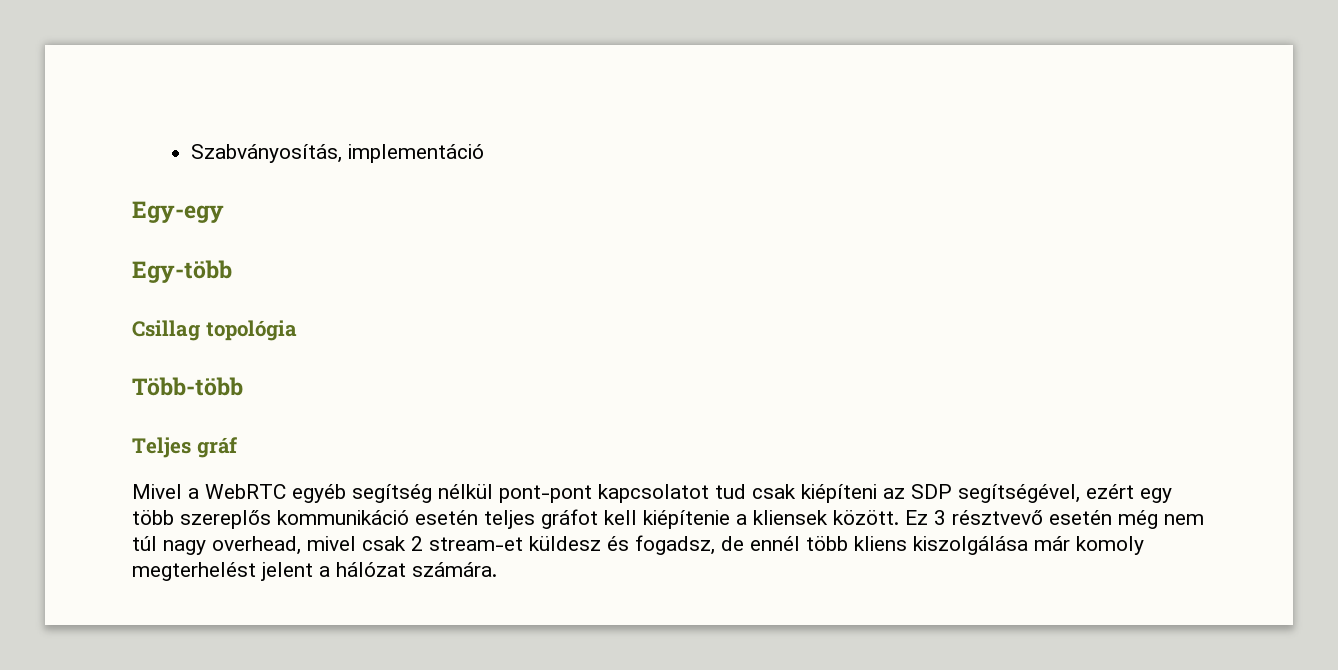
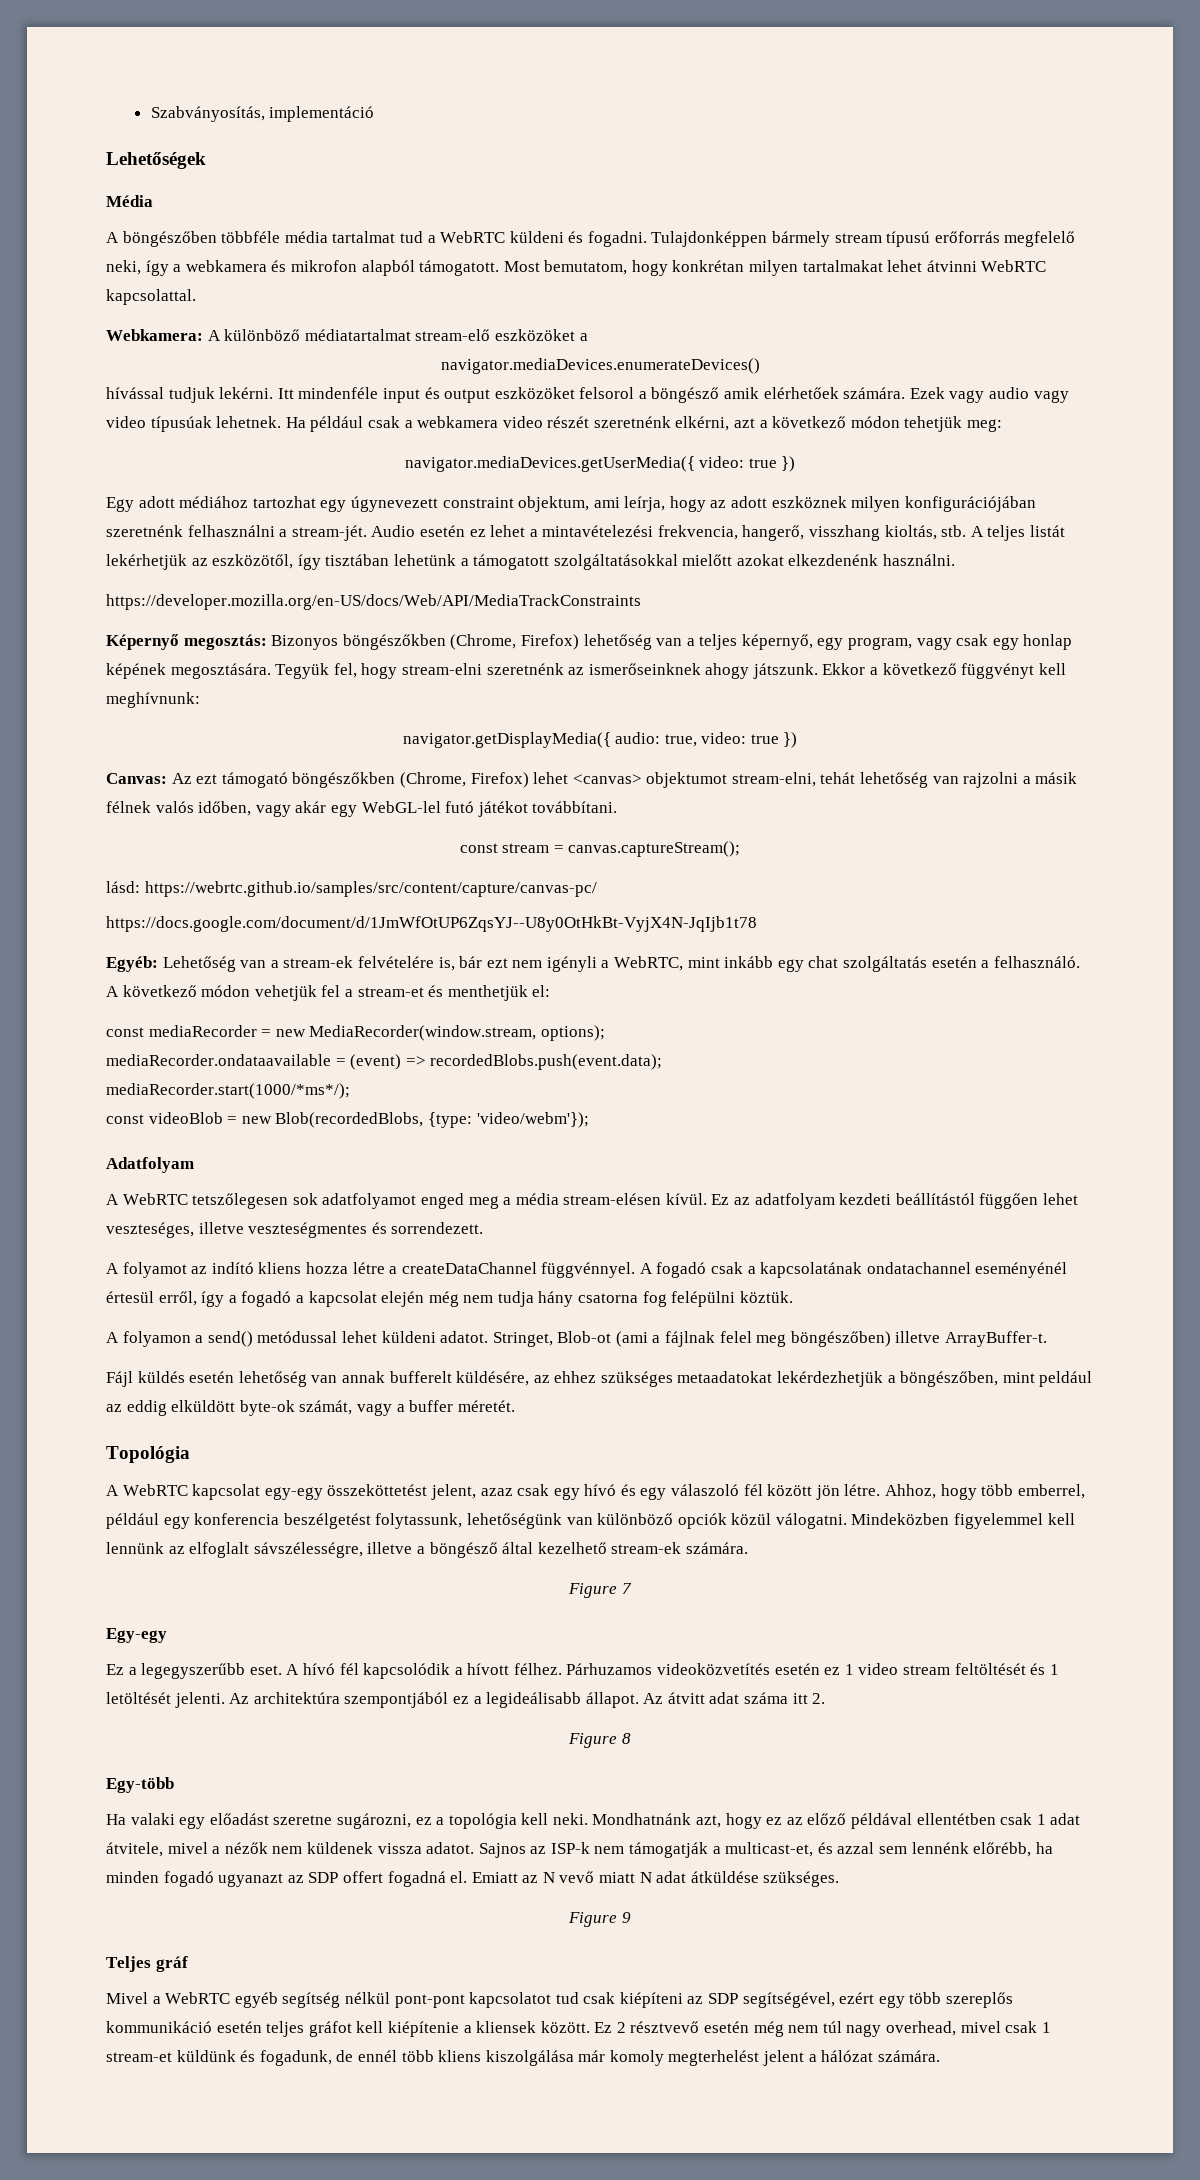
+ Lehetőségek
+ Média
+ A böngészőben többféle média tartalmat tud a WebRTC küldeni és fogadni. Tulajdonképpen bármely stream típusú erőforrás megfelelő neki, így a webkamera és mikrofon alapból támogatott. Most bemutatom, hogy konkrétan milyen tartalmakat lehet átvinni WebRTC kapcsolattal.
+ Webkamera: A különböző médiatartalmat stream-elő eszközöket a
+ navigator.mediaDevices.enumerateDevices()
+ hívással tudjuk lekérni. Itt mindenféle input és output eszközöket felsorol a böngésző amik elérhetőek számára. Ezek vagy audio vagy video típusúak lehetnek. Ha például csak a webkamera video részét szeretnénk elkérni, azt a következő módon tehetjük meg:
+ navigator.mediaDevices.getUserMedia({ video: true })
+ Egy adott médiához tartozhat egy úgynevezett constraint objektum, ami leírja, hogy az adott eszköznek milyen konfigurációjában szeretnénk felhasználni a stream-jét. Audio esetén ez lehet a mintavételezési frekvencia, hangerő, visszhang kioltás, stb. A teljes listát lekérhetjük az eszközötől, így tisztában lehetünk a támogatott szolgáltatásokkal mielőtt azokat elkezdenénk használni.
+ https://developer.mozilla.org/en-US/docs/Web/API/MediaTrackConstraints
+ Képernyő megosztás: Bizonyos böngészőkben (Chrome, Firefox) lehetőség van a teljes képernyő, egy program, vagy csak egy honlap képének megosztására. Tegyük fel, hogy stream-elni szeretnénk az ismerőseinknek ahogy játszunk. Ekkor a következő függvényt kell meghívnunk:
+ navigator.getDisplayMedia({ audio: true, video: true })
+ Canvas: Az ezt támogató böngészőkben (Chrome, Firefox) lehet <canvas> objektumot stream-elni, tehát lehetőség van rajzolni a másik félnek valós időben, vagy akár egy WebGL-lel futó játékot továbbítani.
+ const stream = canvas.captureStream();
+ lásd: https://webrtc.github.io/samples/src/content/capture/canvas-pc/
+ https://docs.google.com/document/d/1JmWfOtUP6ZqsYJ--U8y0OtHkBt-VyjX4N-JqIjb1t78
+ Egyéb: Lehetőség van a stream-ek felvételére is, bár ezt nem igényli a WebRTC, mint inkább egy chat szolgáltatás esetén a felhasználó. A következő módon vehetjük fel a stream-et és menthetjük el:
+ const mediaRecorder = new MediaRecorder(window.stream, options);
+ mediaRecorder.ondataavailable = (event) => recordedBlobs.push(event.data);
+ mediaRecorder.start(1000/*ms*/);
+ const videoBlob = new Blob(recordedBlobs, {type: 'video/webm'});
+ Adatfolyam
+ A WebRTC tetszőlegesen sok adatfolyamot enged meg a média stream-elésen kívül. Ez az adatfolyam kezdeti beállítástól függően lehet veszteséges, illetve veszteségmentes és sorrendezett.
+ A folyamot az indító kliens hozza létre a createDataChannel függvénnyel. A fogadó csak a kapcsolatának ondatachannel eseményénél értesül erről, így a fogadó a kapcsolat elején még nem tudja hány csatorna fog felépülni köztük.
+ A folyamon a send() metódussal lehet küldeni adatot. Stringet, Blob-ot (ami a fájlnak felel meg böngészőben) illetve ArrayBuffer-t.
+ Fájl küldés esetén lehetőség van annak bufferelt küldésére, az ehhez szükséges metaadatokat lekérdezhetjük a böngészőben, mint peldául az eddig elküldött byte-ok számát, vagy a buffer méretét.
+ Topológia
+ A WebRTC kapcsolat egy-egy összeköttetést jelent, azaz csak egy hívó és egy válaszoló fél között jön létre. Ahhoz, hogy több emberrel, például egy konferencia beszélgetést folytassunk, lehetőségünk van különböző opciók közül válogatni. Mindeközben figyelemmel kell lennünk az elfoglalt sávszélességre, illetve a böngésző által kezelhető stream-ek számára.
+ Figure 7
  Egy-egy
+ Ez a legegyszerűbb eset. A hívó fél kapcsolódik a hívott félhez. Párhuzamos videoközvetítés esetén ez 1 video stream feltöltését és 1 letöltését jelenti. Az architektúra szempontjából ez a legideálisabb állapot. Az átvitt adat száma itt 2.
+ Figure 8
  Egy-több
- Csillag topológia
- Több-több
+ Ha valaki egy előadást szeretne sugározni, ez a topológia kell neki. Mondhatnánk azt, hogy ez az előző példával ellentétben csak 1 adat átvitele, mivel a nézők nem küldenek vissza adatot. Sajnos az ISP-k nem támogatják a multicast-et, és azzal sem lennénk előrébb, ha minden fogadó ugyanazt az SDP offert fogadná el. Emiatt az N vevő miatt N adat átküldése szükséges.
+ Figure 9
- Ez 3 résztvevő esetén még nem túl nagy overhead, mivel csak 2 stream-et küldesz és fogadsz, de ennél több kliens kiszolgálása már komoly megterhelést jelent a hálózat számára.
+ Ez 2 résztvevő esetén még nem túl nagy overhead, mivel csak 1 stream-et küldünk és fogadunk, de ennél több kliens kiszolgálása már komoly megterhelést jelent a hálózat számára.

